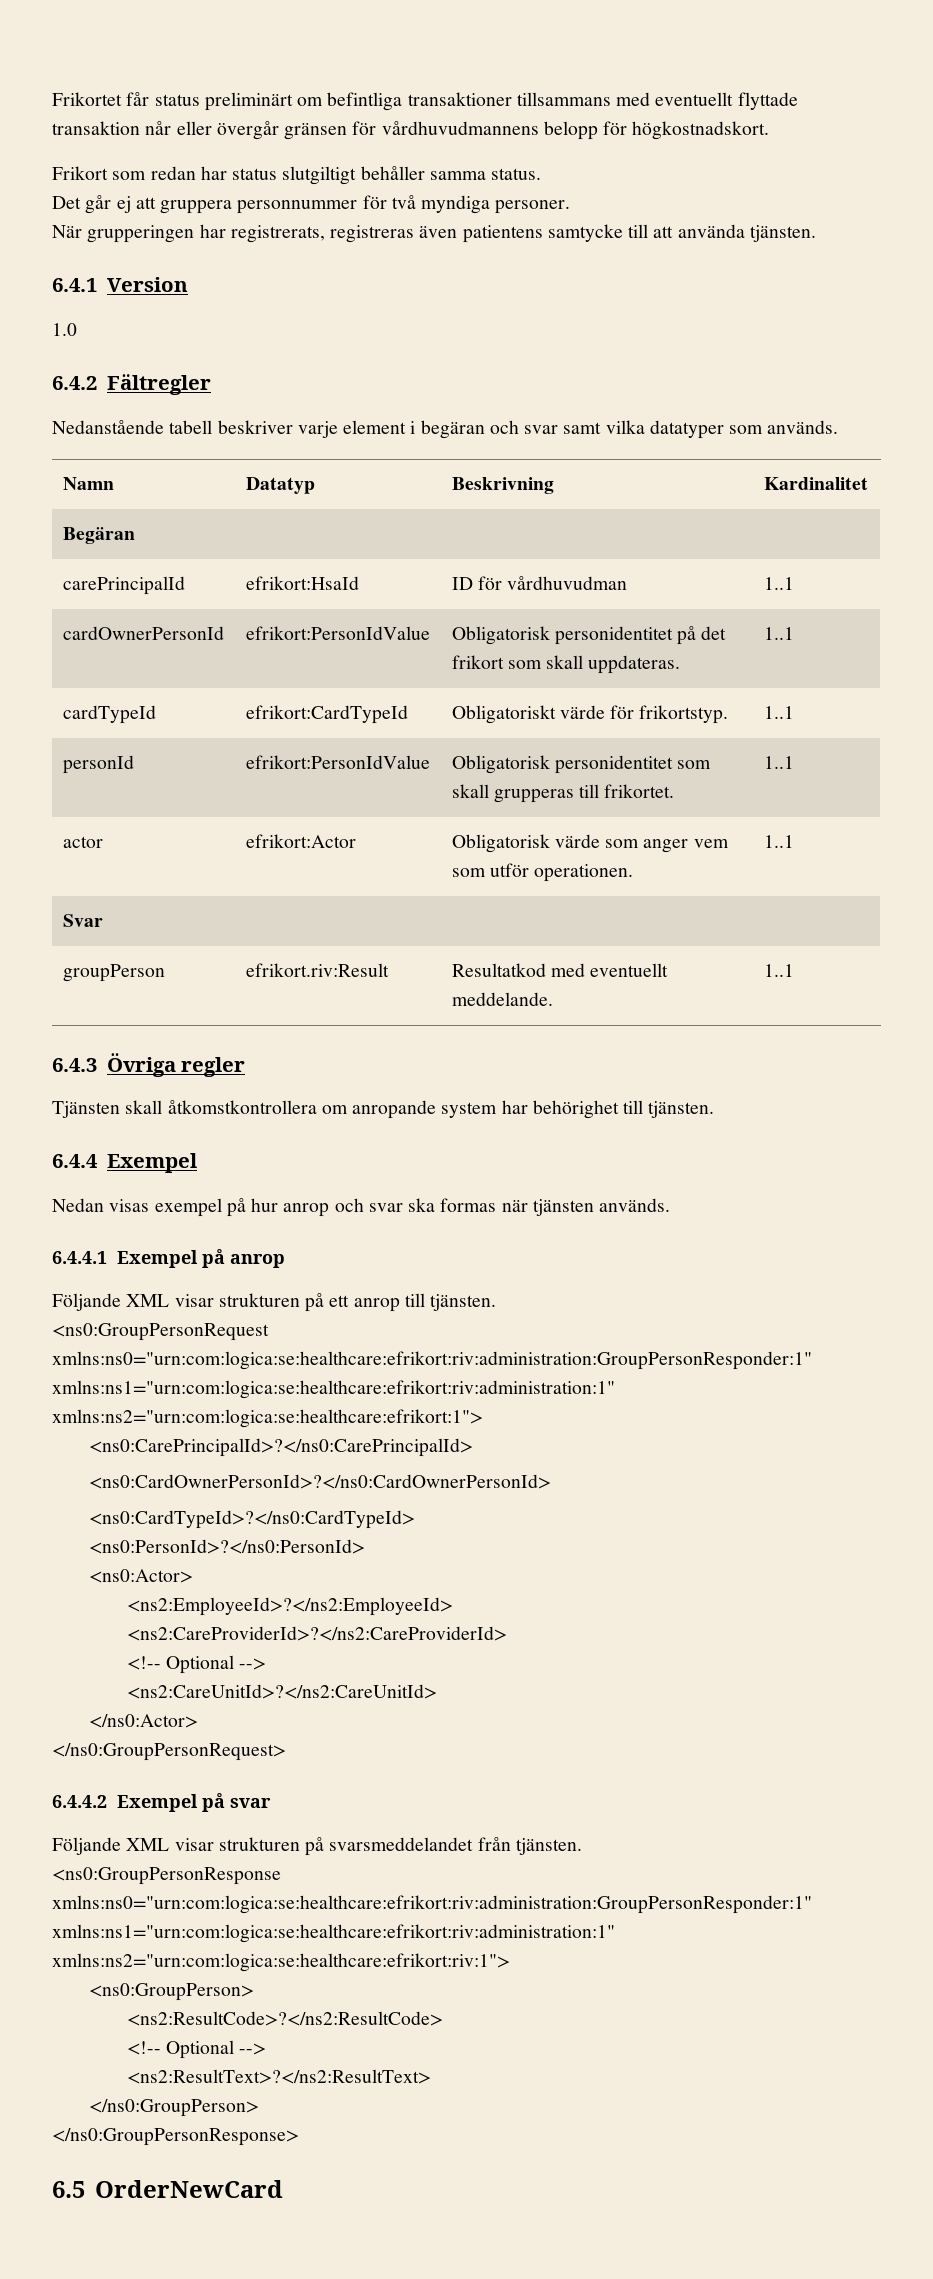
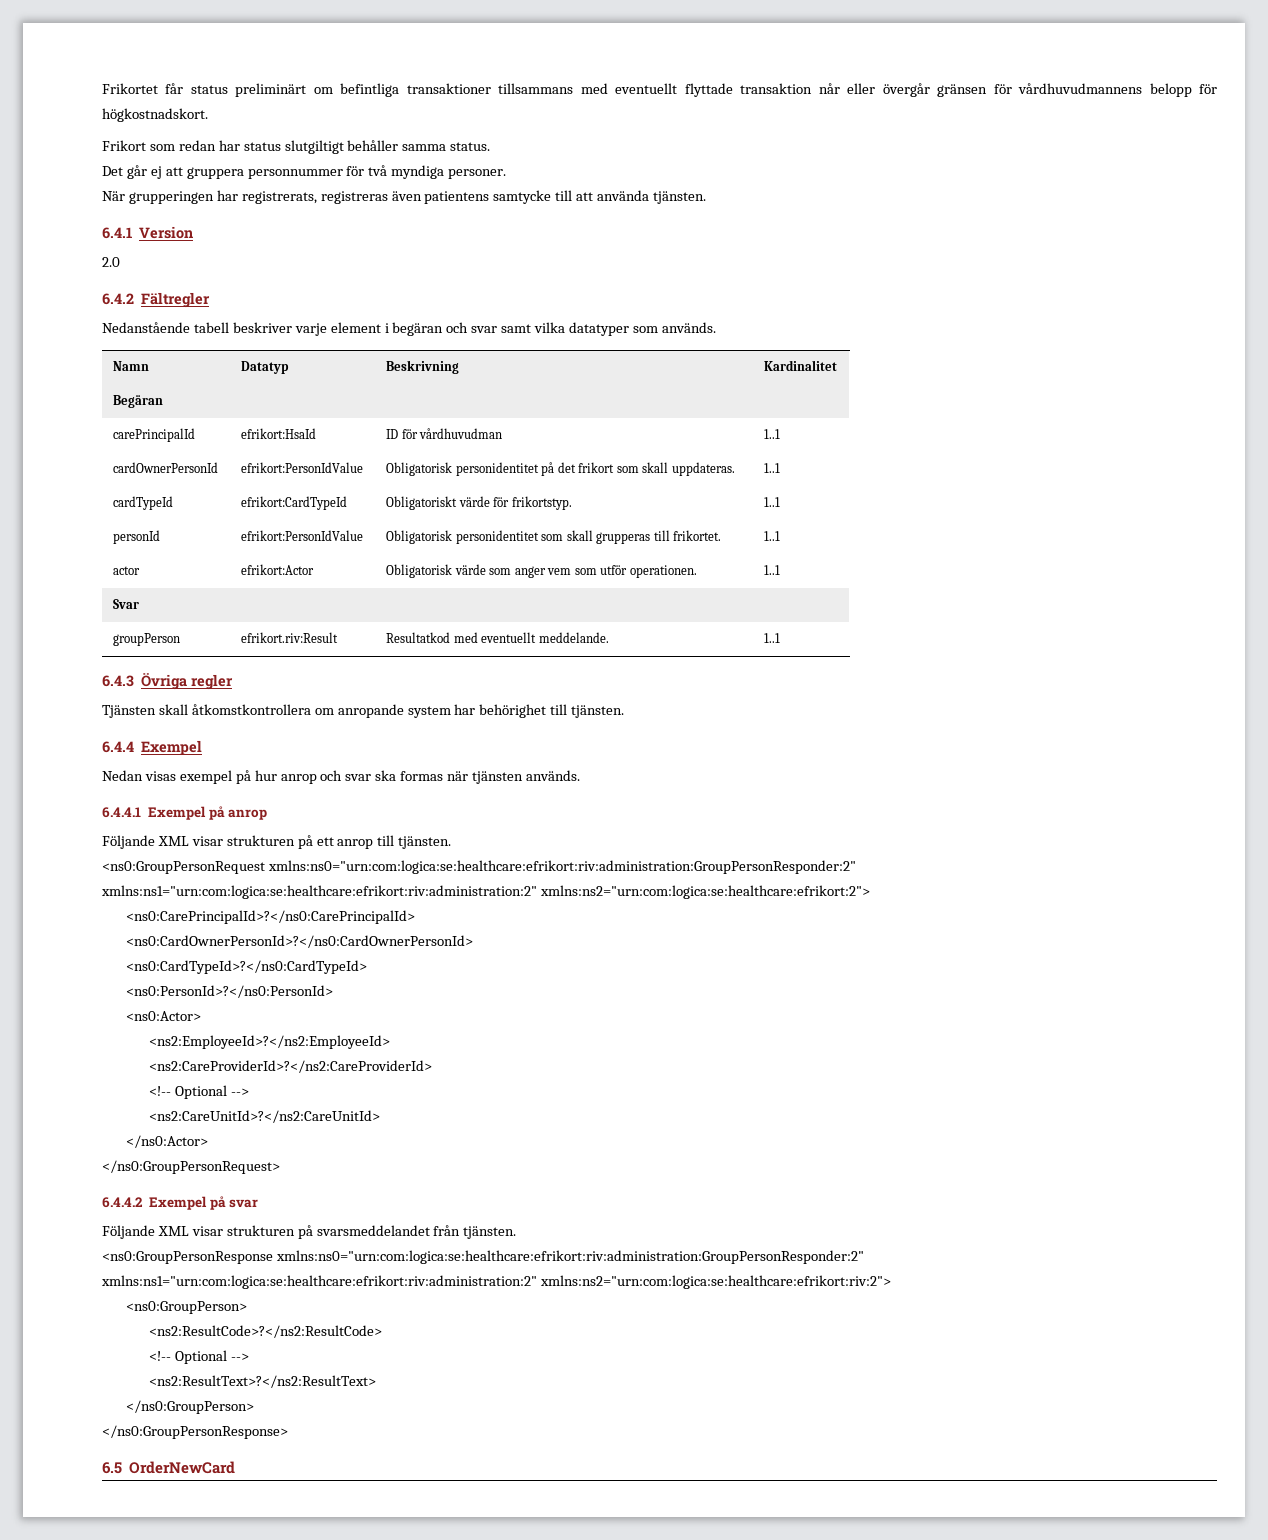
- 1.0
+ 2.0
- <ns0:GroupPersonRequest xmlns:ns0="urn:com:logica:se:healthcare:efrikort:riv:administration:GroupPersonResponder:1" xmlns:ns1="urn:com:logica:se:healthcare:efrikort:riv:administration:1" xmlns:ns2="urn:com:logica:se:healthcare:efrikort:1">
+ <ns0:GroupPersonRequest xmlns:ns0="urn:com:logica:se:healthcare:efrikort:riv:administration:GroupPersonResponder:2" xmlns:ns1="urn:com:logica:se:healthcare:efrikort:riv:administration:2" xmlns:ns2="urn:com:logica:se:healthcare:efrikort:2">
- <ns0:GroupPersonResponse xmlns:ns0="urn:com:logica:se:healthcare:efrikort:riv:administration:GroupPersonResponder:1" xmlns:ns1="urn:com:logica:se:healthcare:efrikort:riv:administration:1" xmlns:ns2="urn:com:logica:se:healthcare:efrikort:riv:1">
+ <ns0:GroupPersonResponse xmlns:ns0="urn:com:logica:se:healthcare:efrikort:riv:administration:GroupPersonResponder:2" xmlns:ns1="urn:com:logica:se:healthcare:efrikort:riv:administration:2" xmlns:ns2="urn:com:logica:se:healthcare:efrikort:riv:2">

